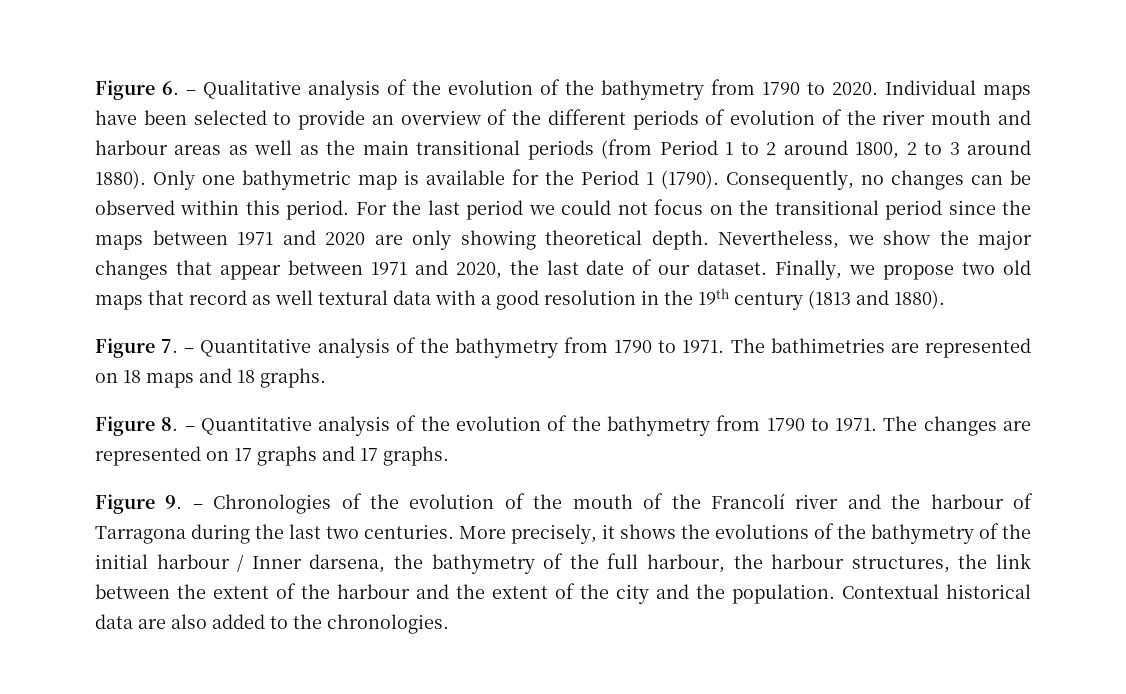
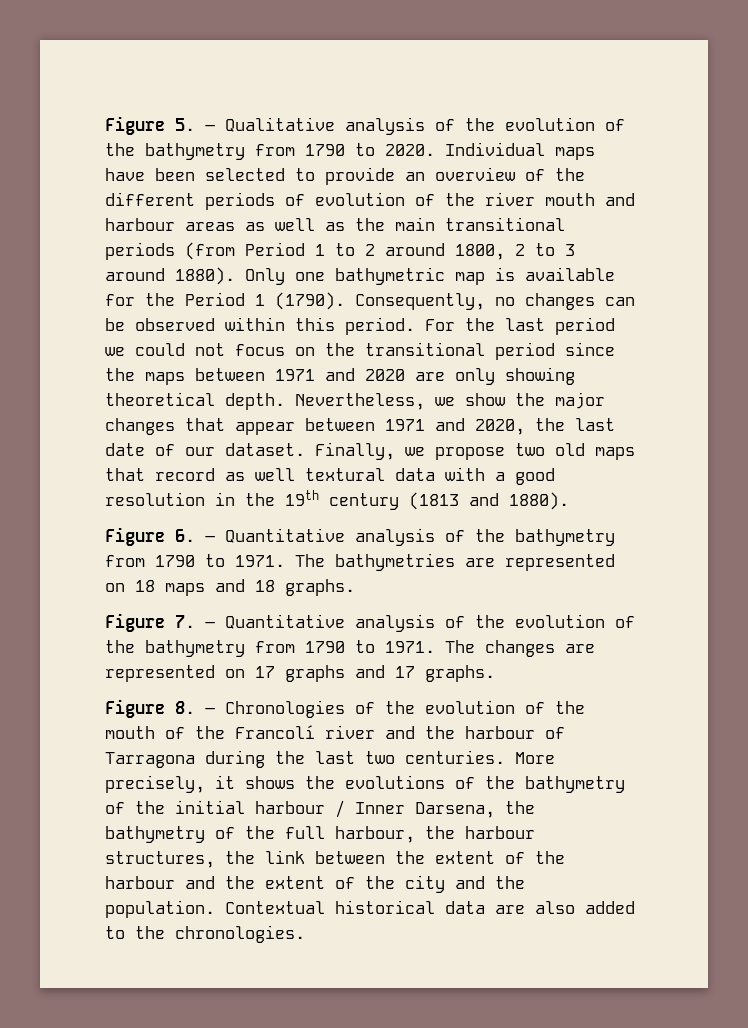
- Figure 6. – Qualitative analysis of the evolution of the bathymetry from 1790 to 2020.
+ Figure 5. – Qualitative analysis of the evolution of the bathymetry from 1790 to 2020.
- Figure 7. – Quantitative analysis of the bathymetry from 1790 to 1971.
+ Figure 6. – Quantitative analysis of the bathymetry from 1790 to 1971.
- The bathimetries are represented on 18 maps and 18 graphs.
+ The bathymetries are represented on 18 maps and 18 graphs.
- Figure 8. – Quantitative analysis of the evolution of the bathymetry from 1790 to 1971.
+ Figure 7. – Quantitative analysis of the evolution of the bathymetry from 1790 to 1971.
- Figure 9. – Chronologies of the evolution of the mouth of the Francolí river and the harbour of Tarragona during the last two centuries.
+ Figure 8. – Chronologies of the evolution of the mouth of the Francolí river and the harbour of Tarragona during the last two centuries.
- More precisely, it shows the evolutions of the bathymetry of the initial harbour / Inner darsena, the bathymetry of the full harbour, the harbour structures, the link between the extent of the harbour and the extent of the city and the population.
+ More precisely, it shows the evolutions of the bathymetry of the initial harbour / Inner Darsena, the bathymetry of the full harbour, the harbour structures, the link between the extent of the harbour and the extent of the city and the population.

